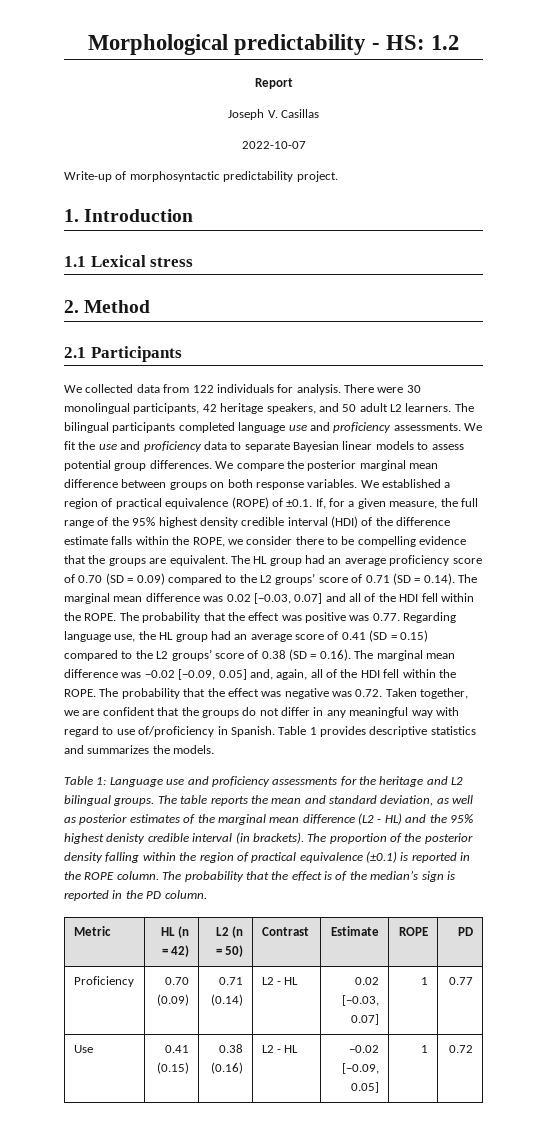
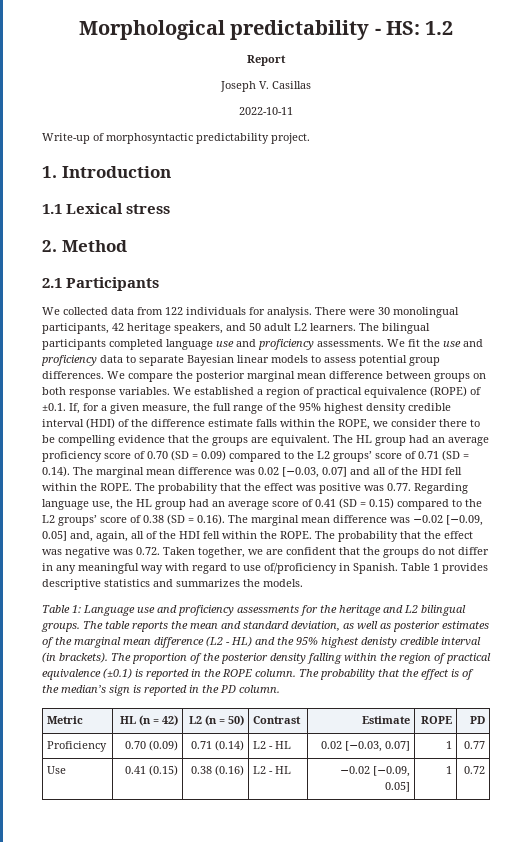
- 2022-10-07
+ 2022-10-11

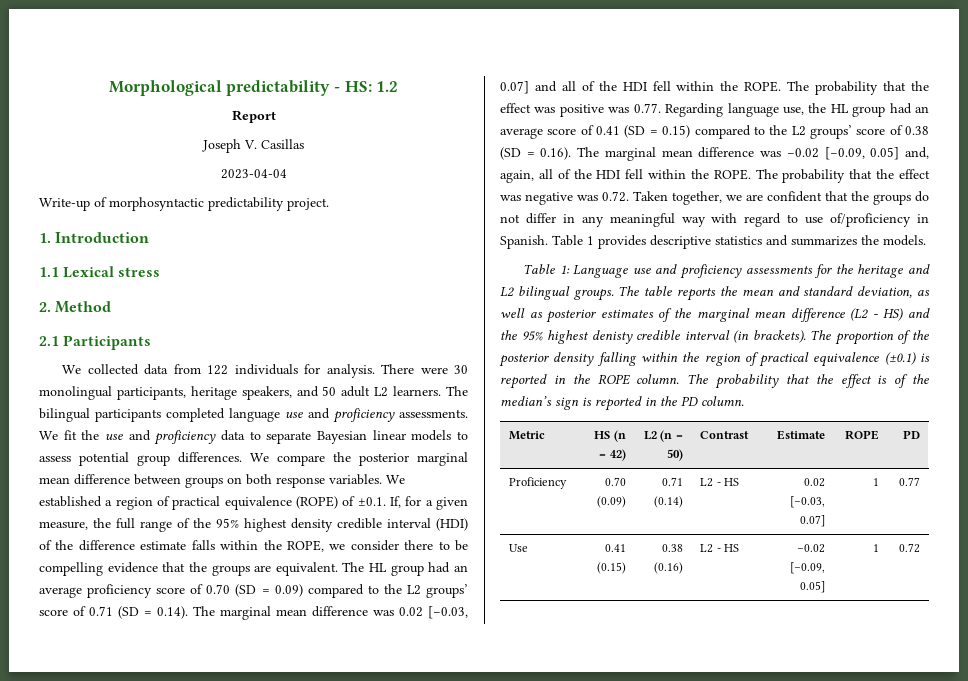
- 2022-10-11
+ 2023-04-04
- There were 30 monolingual participants, 42 heritage speakers, and 50 adult L2 learners.
+ There were 30 monolingual participants, heritage speakers, and 50 adult L2 learners.
- The table reports the mean and standard deviation, as well as posterior estimates of the marginal mean difference (L2 - HL) and the 95% highest denisty credible interval (in brackets).
+ The table reports the mean and standard deviation, as well as posterior estimates of the marginal mean difference (L2 - HS) and the 95% highest denisty credible interval (in brackets).
- Metric | HL (n = 42) | L2 (n = 50) | Contrast | Estimate | ROPE | PD
+ Metric | HS (n = 42) | L2 (n = 50) | Contrast | Estimate | ROPE | PD
- Proficiency | 0.70 (0.09) | 0.71 (0.14) | L2 - HL | 0.02 [−0.03, 0.07] | 1 | 0.77
+ Proficiency | 0.70 (0.09) | 0.71 (0.14) | L2 - HS | 0.02 [−0.03, 0.07] | 1 | 0.77
- Use | 0.41 (0.15) | 0.38 (0.16) | L2 - HL | −0.02 [−0.09, 0.05] | 1 | 0.72
+ Use | 0.41 (0.15) | 0.38 (0.16) | L2 - HS | −0.02 [−0.09, 0.05] | 1 | 0.72

